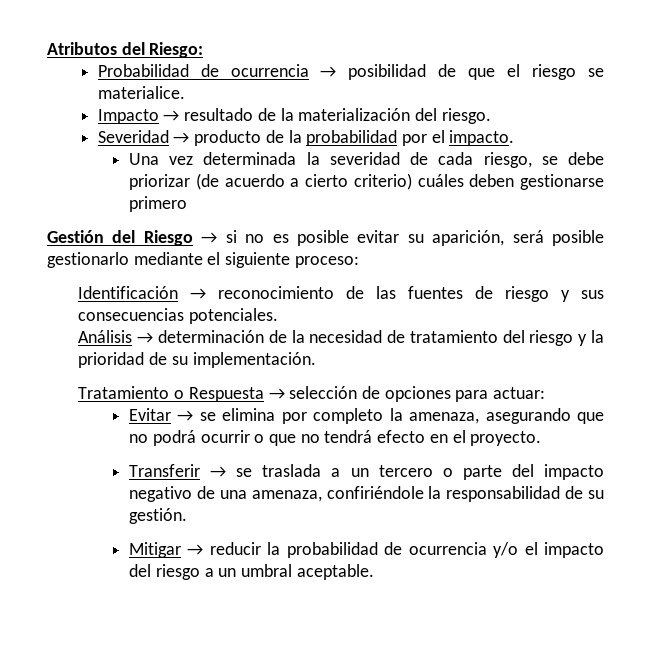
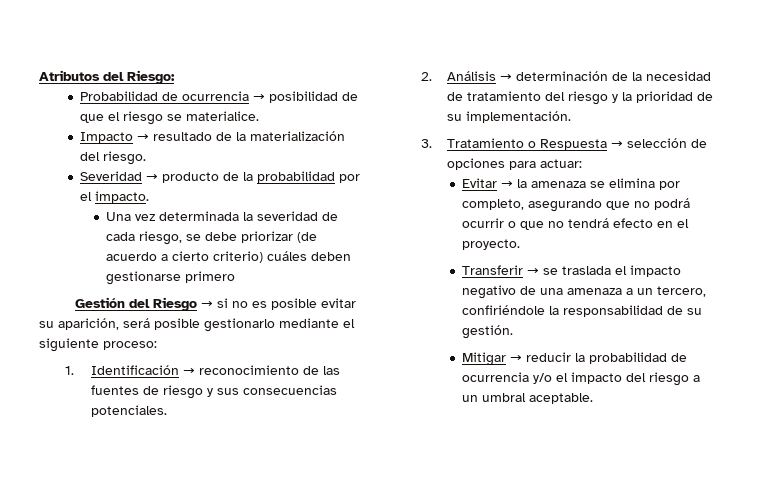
- Identificación → reconocimiento de las fuentes de riesgo y sus consecuencias potenciales.
+ 1. Identificación → reconocimiento de las fuentes de riesgo y sus consecuencias potenciales.
- Análisis → determinación de la necesidad de tratamiento del riesgo y la prioridad de su implementación.
+ 2. Análisis → determinación de la necesidad de tratamiento del riesgo y la prioridad de su implementación.
- Tratamiento o Respuesta → selección de opciones para actuar:
+ 3. Tratamiento o Respuesta → selección de opciones para actuar:
- Evitar → se elimina por completo la amenaza, asegurando que no podrá ocurrir o que no tendrá efecto en el proyecto.
+ Evitar → la amenaza se elimina por completo, asegurando que no podrá ocurrir o que no tendrá efecto en el proyecto.
- Transferir → se traslada a un tercero o parte del impacto negativo de una amenaza, confiriéndole la responsabilidad de su gestión.
+ Transferir → se traslada el impacto negativo de una amenaza a un tercero, confiriéndole la responsabilidad de su gestión.

